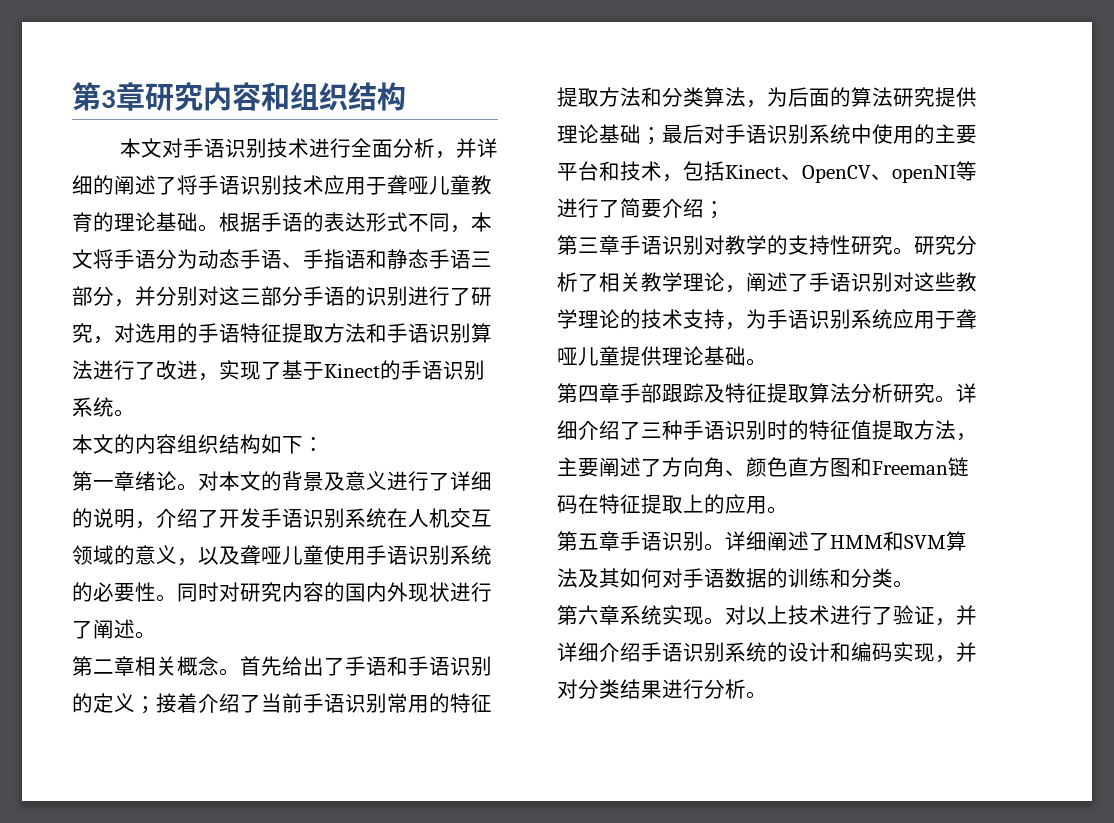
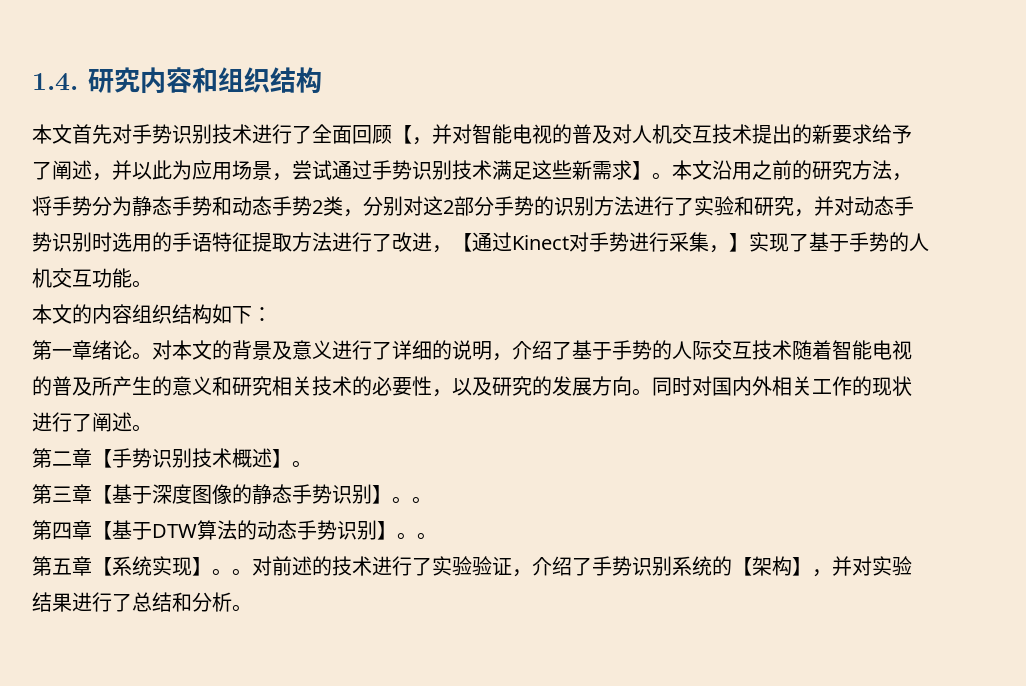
- 第3章研究内容和组织结构
+ 1.4.研究内容和组织结构
- 本文对手语识别技术进行全面分析，并详细的阐述了将手语识别技术应用于聋哑儿童教育的理论基础。根据手语的表达形式不同，本文将手语分为动态手语、手指语和静态手语三部分，并分别对这三部分手语的识别进行了研究，对选用的手语特征提取方法和手语识别算法进行了改进，实现了基于Kinect的手语识别系统。
+ 本文首先对手势识别技术进行了全面回顾【，并对智能电视的普及对人机交互技术提出的新要求给予了阐述，并以此为应用场景，尝试通过手势识别技术满足这些新需求】。本文沿用之前的研究方法，将手势分为静态手势和动态手势2类，分别对这2部分手势的识别方法进行了实验和研究，并对动态手势识别时选用的手语特征提取方法进行了改进，【通过Kinect对手势进行采集，】实现了基于手势的人机交互功能。
- 对本文的背景及意义进行了详细的说明，介绍了开发手语识别系统在人机交互领域的意义，以及聋哑儿童使用手语识别系统的必要性。同时对研究内容的国内外现状进行了阐述。
+ 对本文的背景及意义进行了详细的说明，介绍了基于手势的人际交互技术随着智能电视的普及所产生的意义和研究相关技术的必要性，以及研究的发展方向。同时对国内外相关工作的现状进行了阐述。
- 第二章相关概念。首先给出了手语和手语识别的定义；接着介绍了当前手语识别常用的特征提取方法和分类算法，为后面的算法研究提供理论基础；最后对手语识别系统中使用的主要平台和技术，包括Kinect、OpenCV、openNI等进行了简要介绍；
- 第三章手语识别对教学的支持性研究。研究分析了相关教学理论，阐述了手语识别对这些教学理论的技术支持，为手语识别系统应用于聋哑儿童提供理论基础。
- 第四章手部跟踪及特征提取算法分析研究。详细介绍了三种手语识别时的特征值提取方法，主要阐述了方向角、颜色直方图和Freeman链码在特征提取上的应用。
- 第五章手语识别。详细阐述了HMM和SVM算法及其如何对手语数据的训练和分类。
- 第六章系统实现。对以上技术进行了验证，并详细介绍手语识别系统的设计和编码实现，并对分类结果进行分析。
+ 第二章【手势识别技术概述】。
+ 第三章【基于深度图像的静态手势识别】。。
+ 第四章【基于DTW算法的动态手势识别】。。
+ 第五章【系统实现】。。对前述的技术进行了实验验证，介绍了手势识别系统的【架构】，并对实验结果进行了总结和分析。

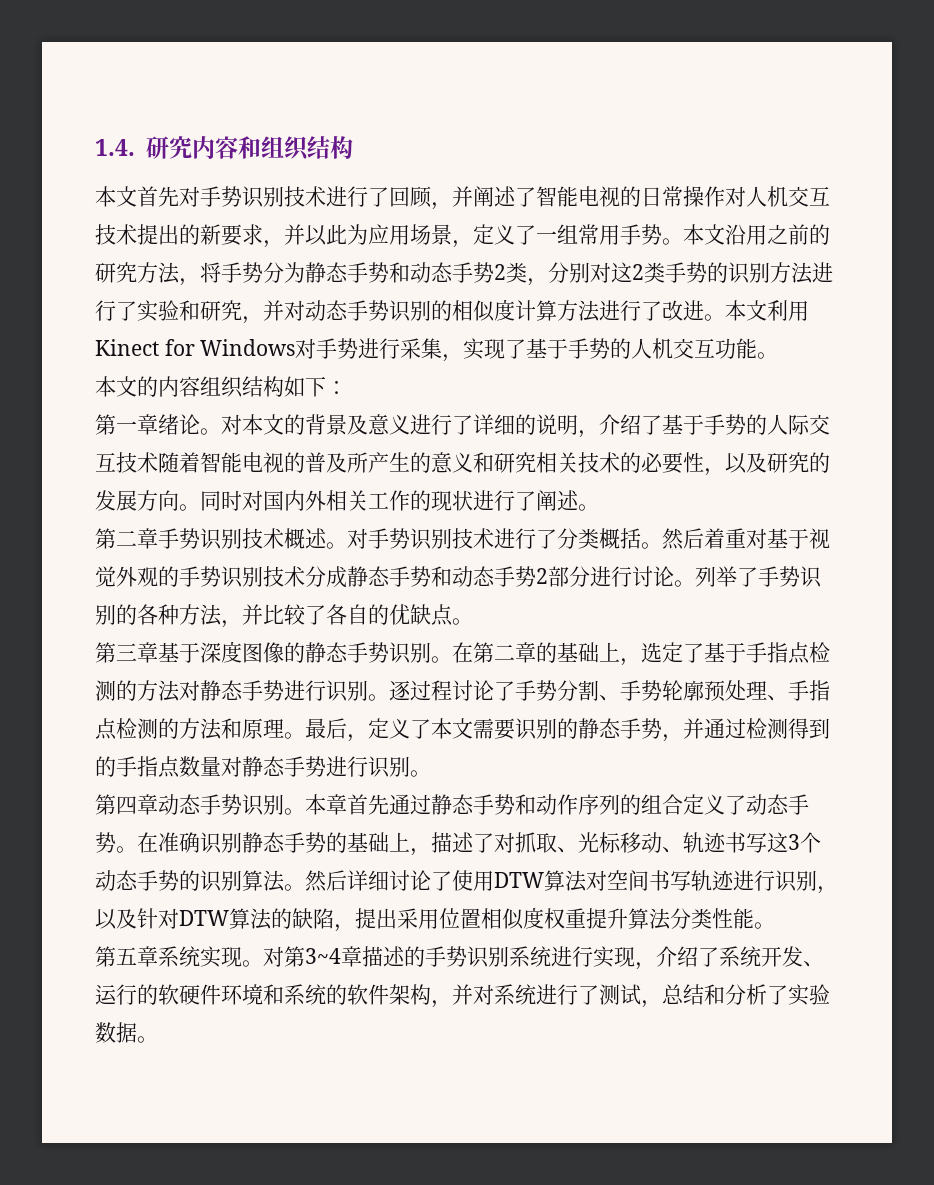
- 本文首先对手势识别技术进行了全面回顾【，并对智能电视的普及对人机交互技术提出的新要求给予了阐述，并以此为应用场景，尝试通过手势识别技术满足这些新需求】。
+ 本文首先对手势识别技术进行了回顾，并阐述了智能电视的日常操作对人机交互技术提出的新要求，并以此为应用场景，定义了一组常用手势。
- 本文沿用之前的研究方法，将手势分为静态手势和动态手势2类，分别对这2部分手势的识别方法进行了实验和研究，并对动态手势识别时选用的手语特征提取方法进行了改进，【通过Kinect对手势进行采集，】实现了基于手势的人机交互功能。
+ 本文沿用之前的研究方法，将手势分为静态手势和动态手势2类，分别对这2类手势的识别方法进行了实验和研究，并对动态手势识别的相似度计算方法进行了改进。本文利用Kinect for Windows对手势进行采集，实现了基于手势的人机交互功能。
- 第二章【手势识别技术概述】。
+ 第二章手势识别技术概述。对手势识别技术进行了分类概括。然后着重对基于视觉外观的手势识别技术分成静态手势和动态手势2部分进行讨论。列举了手势识别的各种方法，并比较了各自的优缺点。
- 第三章【基于深度图像的静态手势识别】。。
- 第四章【基于DTW算法的动态手势识别】。。
+ 第三章基于深度图像的静态手势识别。在第二章的基础上，选定了基于手指点检测的方法对静态手势进行识别。逐过程讨论了手势分割、手势轮廓预处理、手指点检测的方法和原理。最后，定义了本文需要识别的静态手势，并通过检测得到的手指点数量对静态手势进行识别。
+ 第四章动态手势识别。本章首先通过静态手势和动作序列的组合定义了动态手势。在准确识别静态手势的基础上，描述了对抓取、光标移动、轨迹书写这3个动态手势的识别算法。然后详细讨论了使用DTW算法对空间书写轨迹进行识别，以及针对DTW算法的缺陷，提出采用位置相似度权重提升算法分类性能。
- 第五章【系统实现】。。对前述的技术进行了实验验证，介绍了手势识别系统的【架构】，并对实验结果进行了总结和分析。
+ 第五章系统实现。对第3~4章描述的手势识别系统进行实现，介绍了系统开发、运行的软硬件环境和系统的软件架构，并对系统进行了测试，总结和分析了实验数据。

